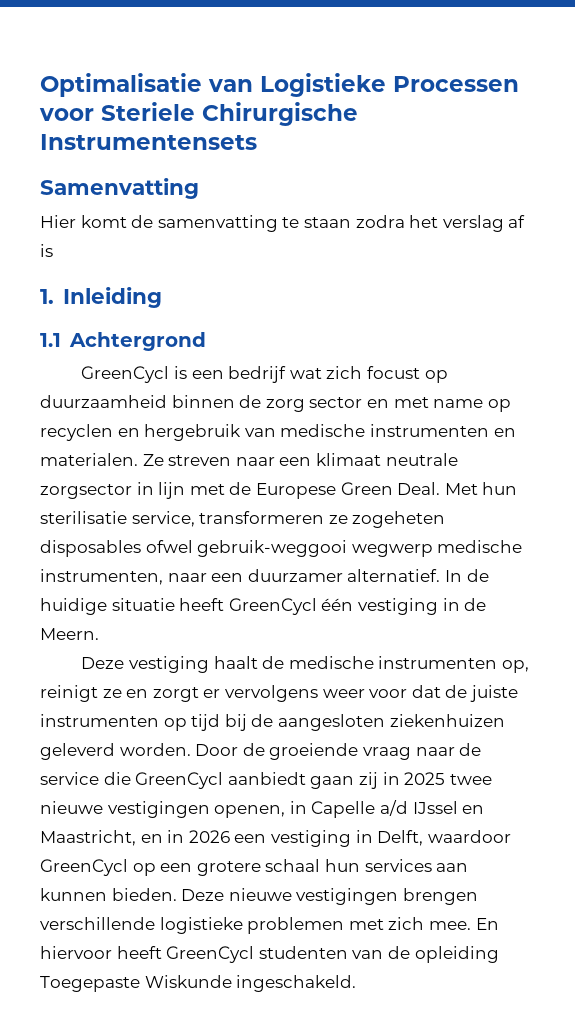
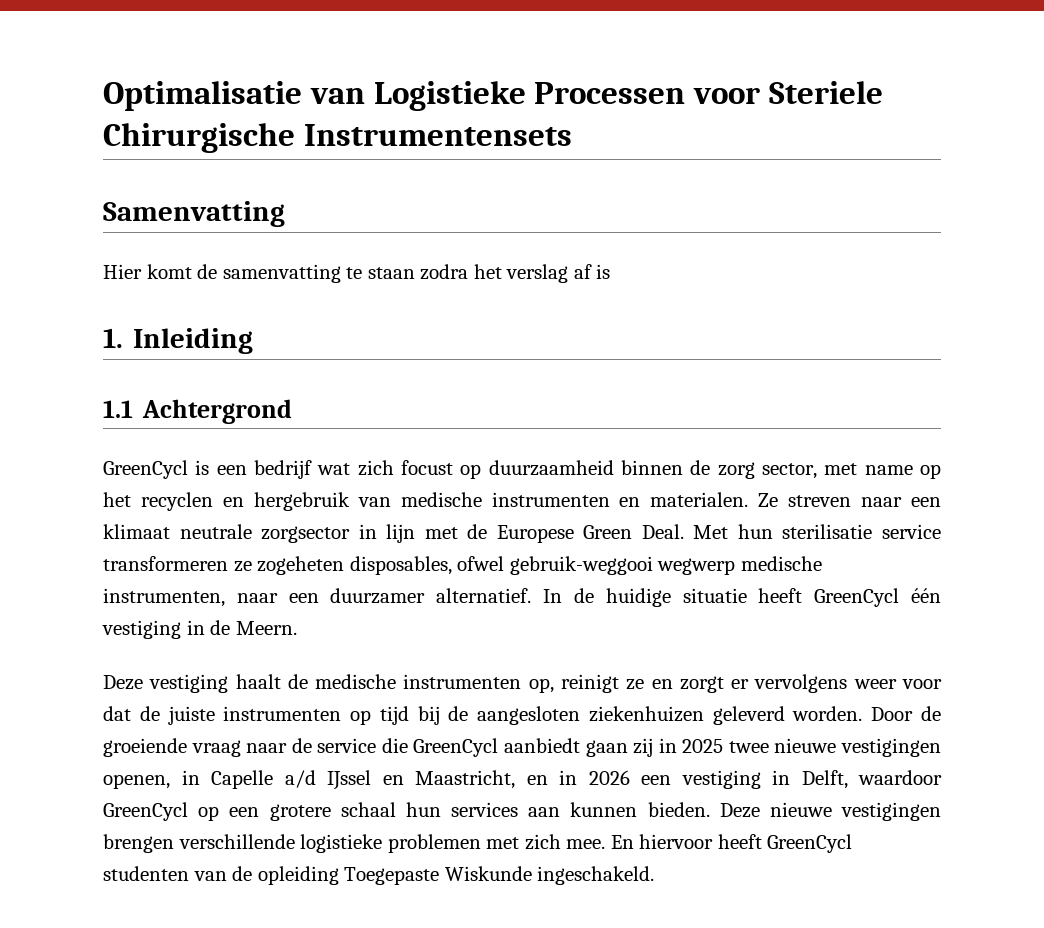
- GreenCycl is een bedrijf wat zich focust op duurzaamheid binnen de zorg sector en met name op recyclen en hergebruik van medische instrumenten en materialen.
+ GreenCycl is een bedrijf wat zich focust op duurzaamheid binnen de zorg sector, met name op het recyclen en hergebruik van medische instrumenten en materialen.
- Met hun sterilisatie service, transformeren ze zogeheten disposables ofwel gebruik-weggooi wegwerp medische instrumenten, naar een duurzamer alternatief.
+ Met hun sterilisatie service transformeren ze zogeheten disposables, ofwel gebruik-weggooi wegwerp medische instrumenten, naar een duurzamer alternatief.

